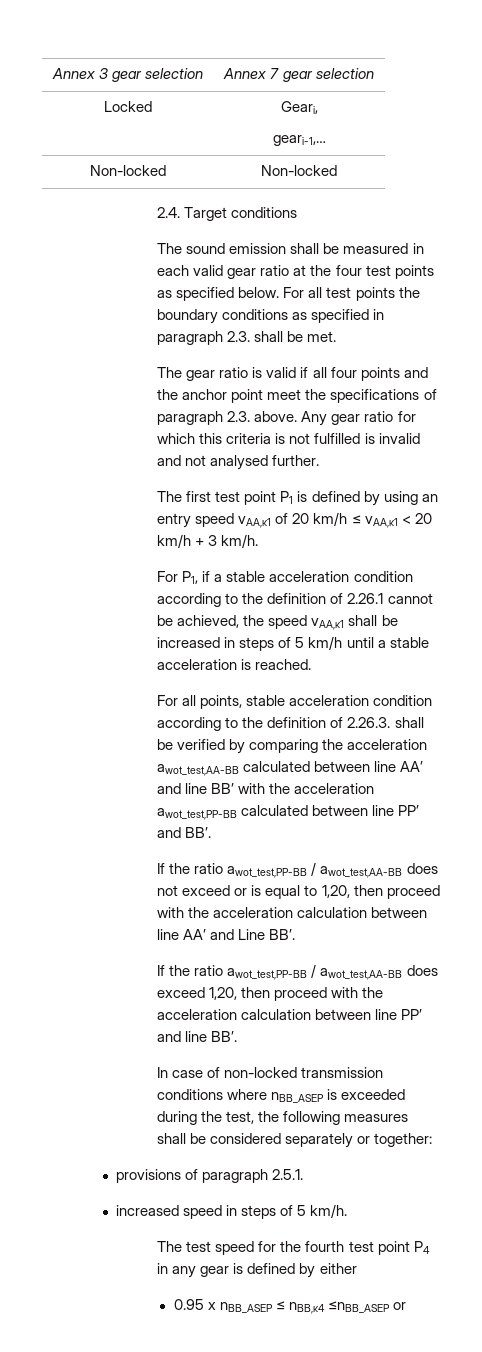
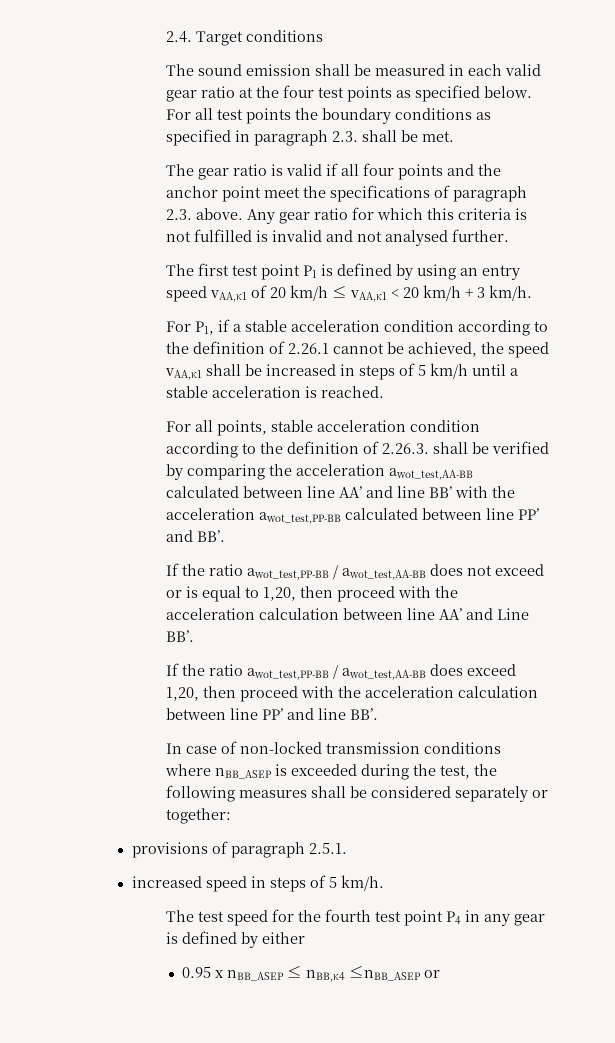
- Annex 3 gear selection | Annex 7 gear selection
- Locked | Geari,
- geari-1,…
- Non-locked | Non-locked

